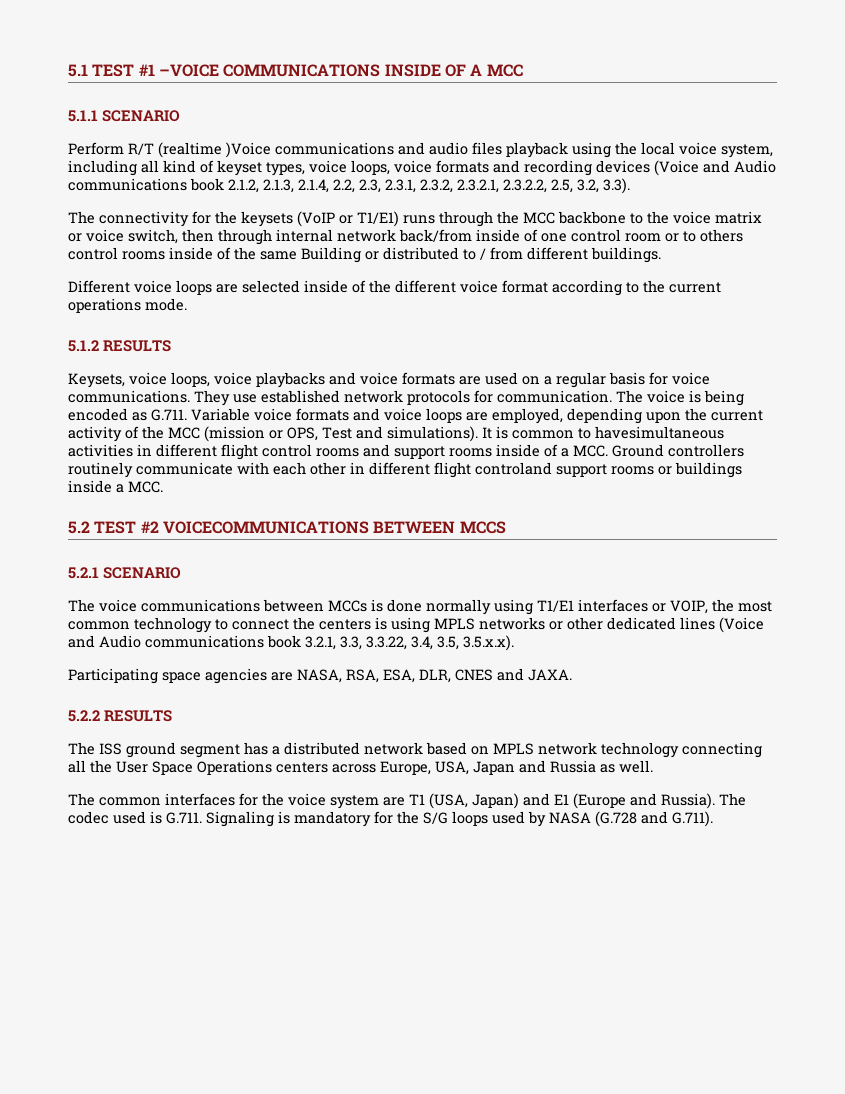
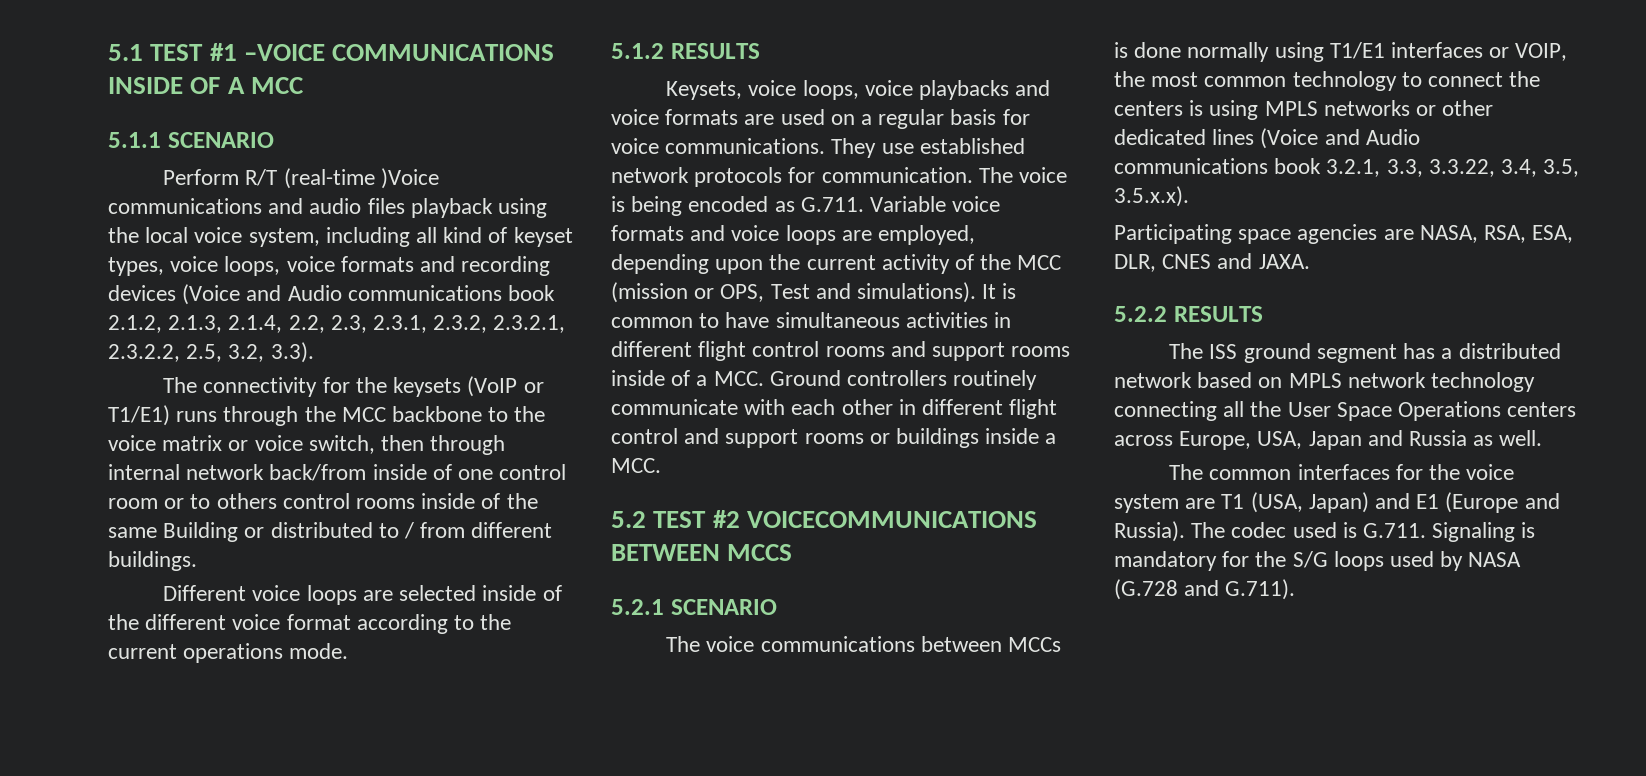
- Perform R/T (realtime )Voice communications and audio files playback using the local voice system, including all kind of keyset types, voice loops, voice formats and recording devices (Voice and Audio communications book 2.1.2, 2.1.3, 2.1.4, 2.2, 2.3, 2.3.1, 2.3.2, 2.3.2.1, 2.3.2.2, 2.5, 3.2, 3.3).
+ Perform R/T (real-time )Voice communications and audio files playback using the local voice system, including all kind of keyset types, voice loops, voice formats and recording devices (Voice and Audio communications book 2.1.2, 2.1.3, 2.1.4, 2.2, 2.3, 2.3.1, 2.3.2, 2.3.2.1, 2.3.2.2, 2.5, 3.2, 3.3).
- It is common to havesimultaneous activities in different flight control rooms and support rooms inside of a MCC. Ground controllers routinely communicate with each other in different flight controland support rooms or buildings inside a MCC.
+ It is common to have simultaneous activities in different flight control rooms and support rooms inside of a MCC. Ground controllers routinely communicate with each other in different flight control and support rooms or buildings inside a MCC.

